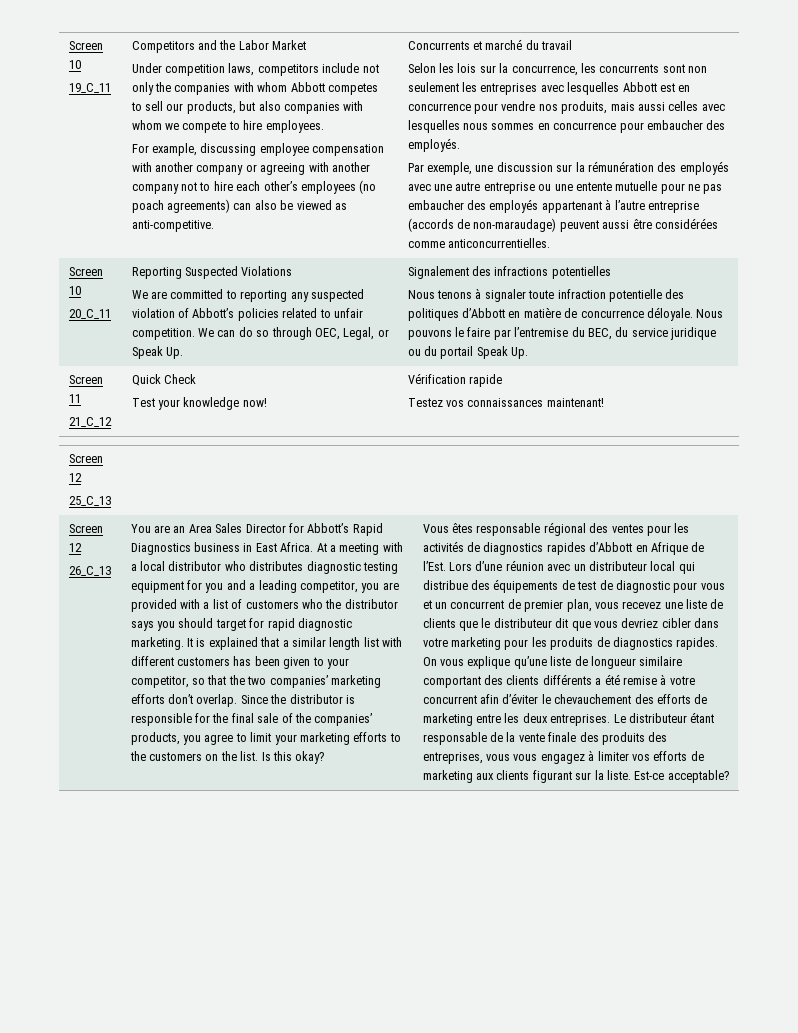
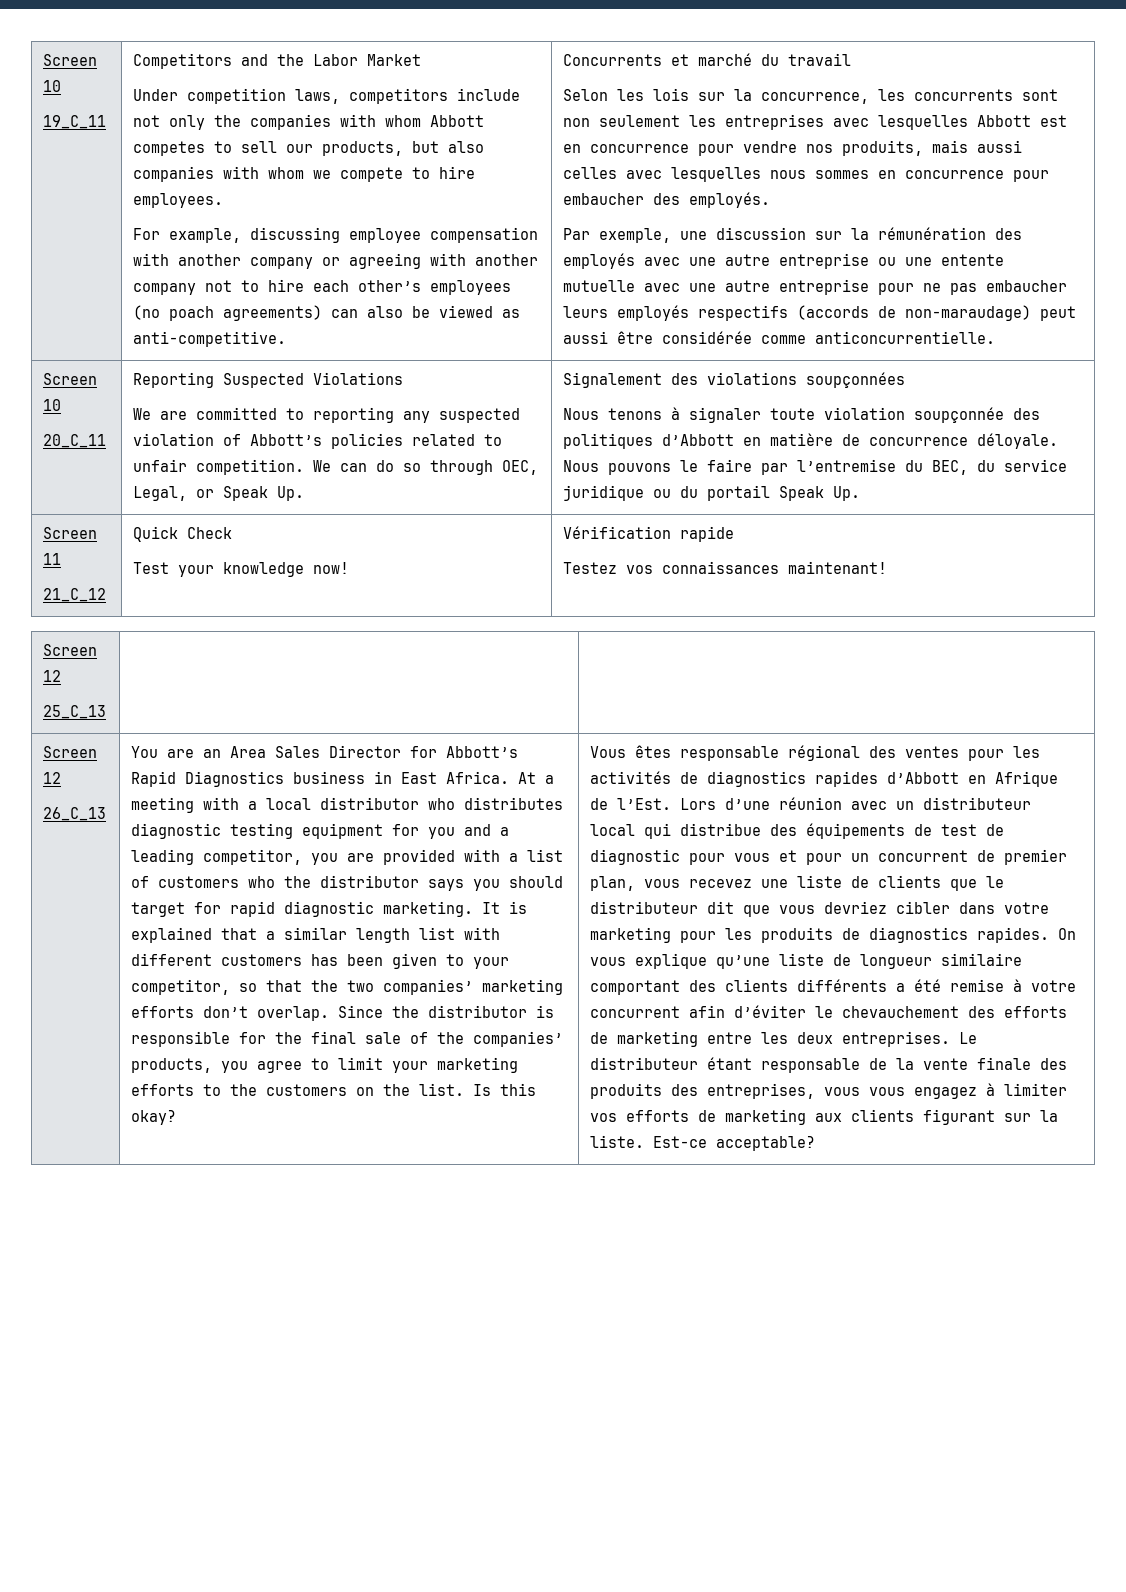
- Par exemple, une discussion sur la rémunération des employés avec une autre entreprise ou une entente mutuelle pour ne pas embaucher des employés appartenant à l’autre entreprise (accords de non-maraudage) peuvent aussi être considérées comme anticoncurrentielles.
+ Par exemple, une discussion sur la rémunération des employés avec une autre entreprise ou une entente mutuelle avec une autre entreprise pour ne pas embaucher leurs employés respectifs (accords de non-maraudage) peut aussi être considérée comme anticoncurrentielle.
- Signalement des infractions potentielles
+ Signalement des violations soupçonnées
- Nous tenons à signaler toute infraction potentielle des politiques d’Abbott en matière de concurrence déloyale.
+ Nous tenons à signaler toute violation soupçonnée des politiques d’Abbott en matière de concurrence déloyale.
- Lors d’une réunion avec un distributeur local qui distribue des équipements de test de diagnostic pour vous et un concurrent de premier plan, vous recevez une liste de clients que le distributeur dit que vous devriez cibler dans votre marketing pour les produits de diagnostics rapides.
+ Lors d’une réunion avec un distributeur local qui distribue des équipements de test de diagnostic pour vous et pour un concurrent de premier plan, vous recevez une liste de clients que le distributeur dit que vous devriez cibler dans votre marketing pour les produits de diagnostics rapides.

